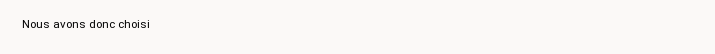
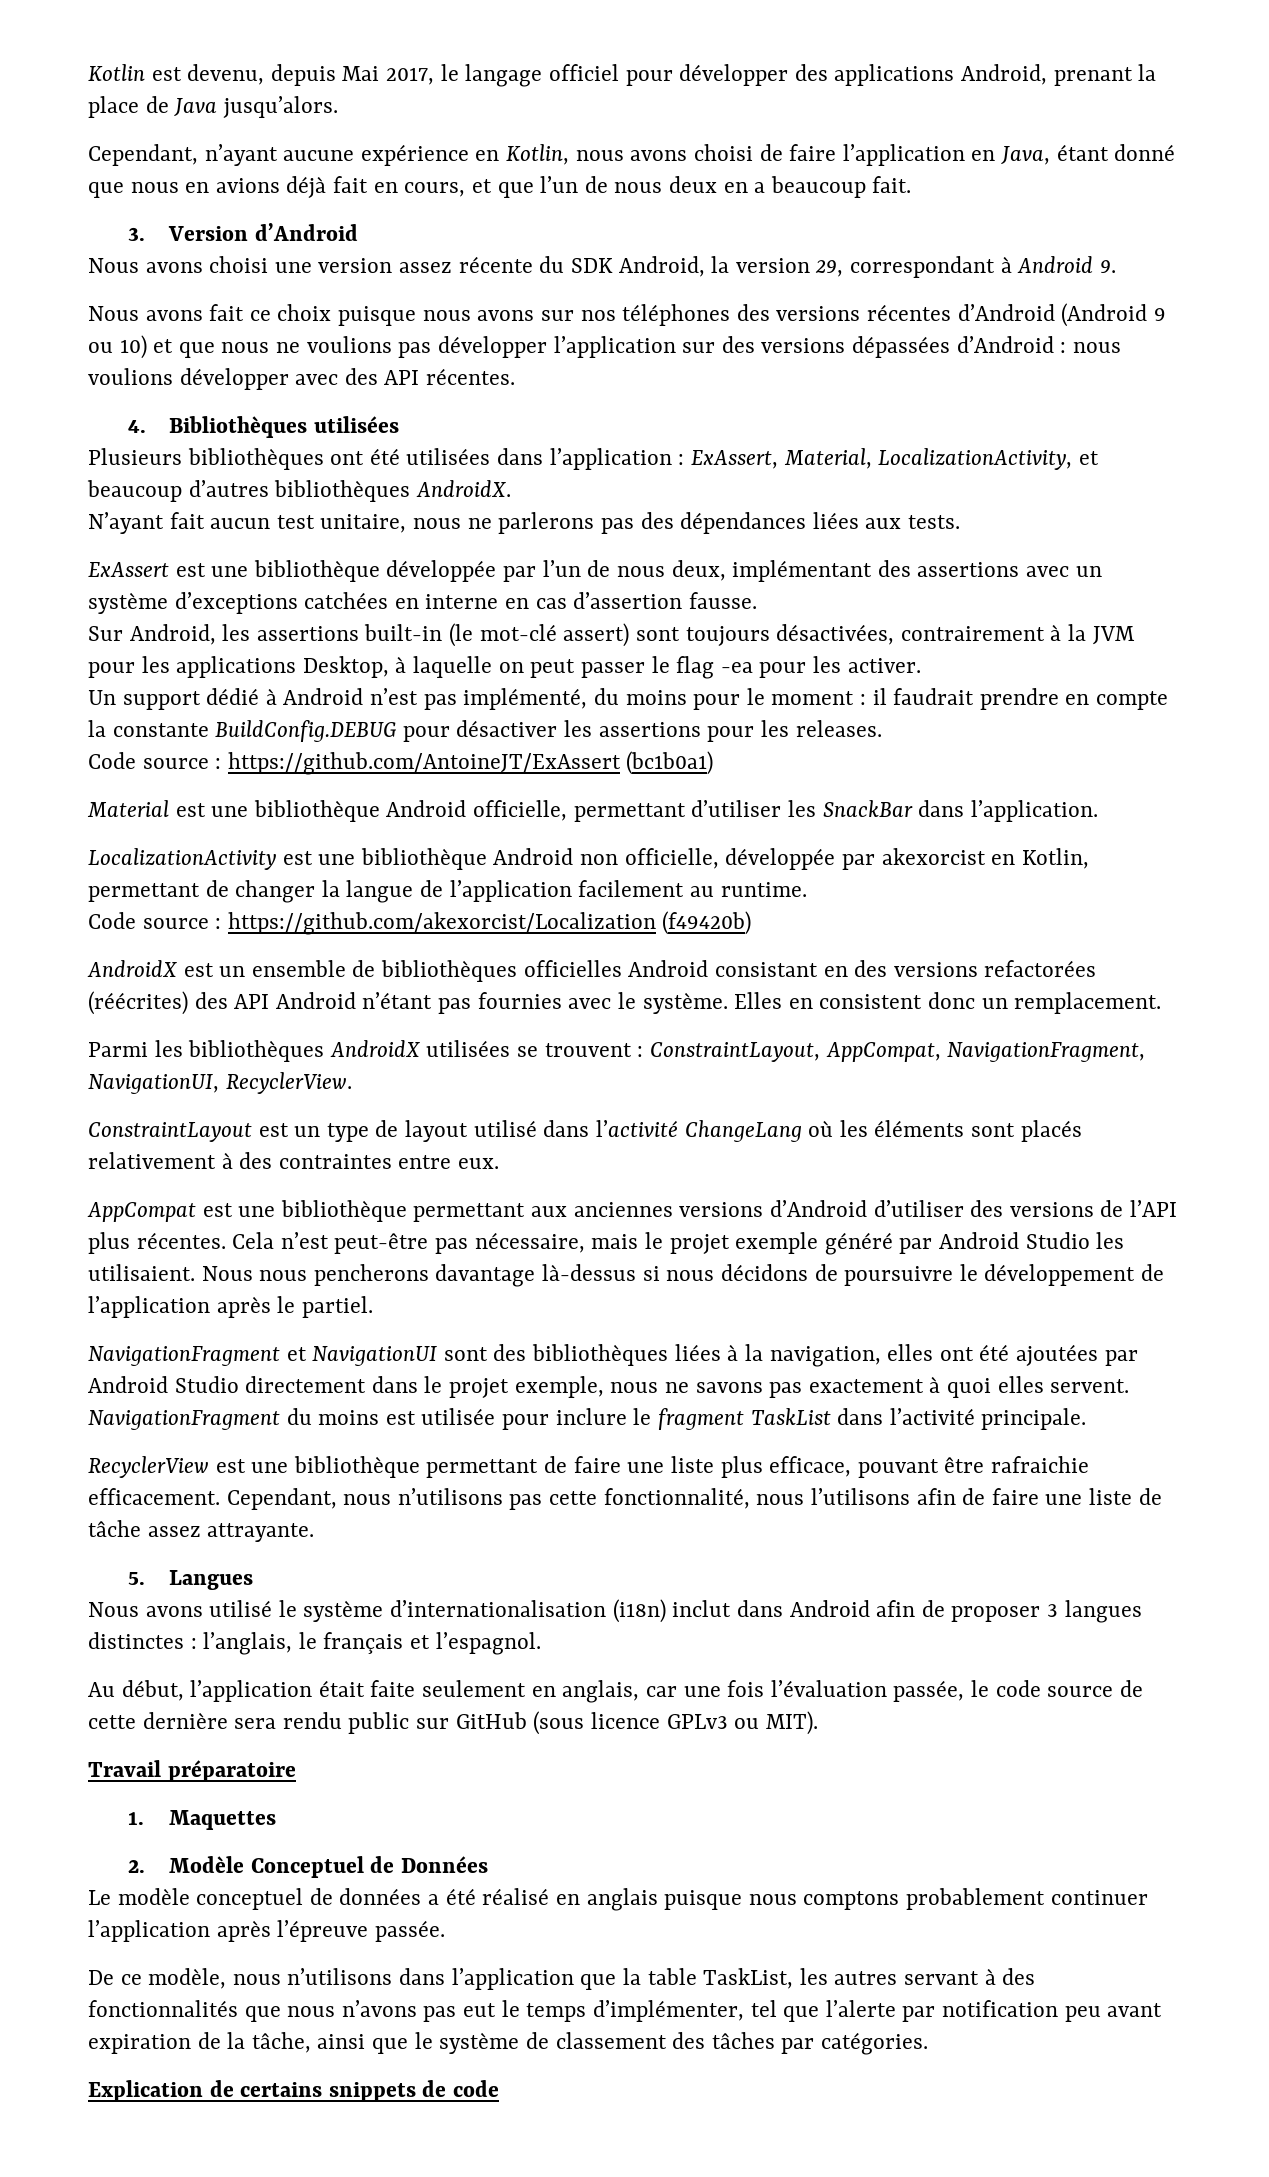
- Nous avons donc choisi
+ Kotlin est devenu, depuis Mai 2017, le langage officiel pour développer des applications Android, prenant la place de Java jusqu’alors.
+ Cependant, n’ayant aucune expérience en Kotlin, nous avons choisi de faire l’application en Java, étant donné que nous en avions déjà fait en cours, et que l’un de nous deux en a beaucoup fait.
+ 3. Version d’Android
+ Nous avons choisi une version assez récente du SDK Android, la version 29, correspondant à Android 9.
+ Nous avons fait ce choix puisque nous avons sur nos téléphones des versions récentes d’Android (Android 9 ou 10) et que nous ne voulions pas développer l’application sur des versions dépassées d’Android : nous voulions développer avec des API récentes.
+ 4. Bibliothèques utilisées
+ Plusieurs bibliothèques ont été utilisées dans l’application : ExAssert, Material, LocalizationActivity, et beaucoup d’autres bibliothèques AndroidX.
+ N’ayant fait aucun test unitaire, nous ne parlerons pas des dépendances liées aux tests.
+ ExAssert est une bibliothèque développée par l’un de nous deux, implémentant des assertions avec un système d’exceptions catchées en interne en cas d’assertion fausse.
+ Sur Android, les assertions built-in (le mot-clé assert) sont toujours désactivées, contrairement à la JVM pour les applications Desktop, à laquelle on peut passer le flag -ea pour les activer.
+ Un support dédié à Android n’est pas implémenté, du moins pour le moment : il faudrait prendre en compte la constante BuildConfig.DEBUG pour désactiver les assertions pour les releases.
+ Code source : https://github.com/AntoineJT/ExAssert (bc1b0a1)
+ Material est une bibliothèque Android officielle, permettant d’utiliser les SnackBar dans l’application.
+ LocalizationActivity est une bibliothèque Android non officielle, développée par akexorcist en Kotlin, permettant de changer la langue de l’application facilement au runtime.
+ Code source : https://github.com/akexorcist/Localization (f49420b)
+ AndroidX est un ensemble de bibliothèques officielles Android consistant en des versions refactorées (réécrites) des API Android n’étant pas fournies avec le système. Elles en consistent donc un remplacement.
+ Parmi les bibliothèques AndroidX utilisées se trouvent : ConstraintLayout, AppCompat, NavigationFragment, NavigationUI, RecyclerView.
+ ConstraintLayout est un type de layout utilisé dans l’activité ChangeLang où les éléments sont placés relativement à des contraintes entre eux.
+ AppCompat est une bibliothèque permettant aux anciennes versions d’Android d’utiliser des versions de l’API plus récentes. Cela n’est peut-être pas nécessaire, mais le projet exemple généré par Android Studio les utilisaient. Nous nous pencherons davantage là-dessus si nous décidons de poursuivre le développement de l’application après le partiel.
+ NavigationFragment et NavigationUI sont des bibliothèques liées à la navigation, elles ont été ajoutées par Android Studio directement dans le projet exemple, nous ne savons pas exactement à quoi elles servent. NavigationFragment du moins est utilisée pour inclure le fragment TaskList dans l’activité principale.
+ RecyclerView est une bibliothèque permettant de faire une liste plus efficace, pouvant être rafraichie efficacement. Cependant, nous n’utilisons pas cette fonctionnalité, nous l’utilisons afin de faire une liste de tâche assez attrayante.
+ 5. Langues
+ Nous avons utilisé le système d’internationalisation (i18n) inclut dans Android afin de proposer 3 langues distinctes : l’anglais, le français et l’espagnol.
+ Au début, l’application était faite seulement en anglais, car une fois l’évaluation passée, le code source de cette dernière sera rendu public sur GitHub (sous licence GPLv3 ou MIT).
+ Travail préparatoire
+ 1. Maquettes
+ 2. Modèle Conceptuel de Données
+ Le modèle conceptuel de données a été réalisé en anglais puisque nous comptons probablement continuer l’application après l’épreuve passée.
+ De ce modèle, nous n’utilisons dans l’application que la table TaskList, les autres servant à des fonctionnalités que nous n’avons pas eut le temps d’implémenter, tel que l’alerte par notification peu avant expiration de la tâche, ainsi que le système de classement des tâches par catégories.
+ Explication de certains snippets de code

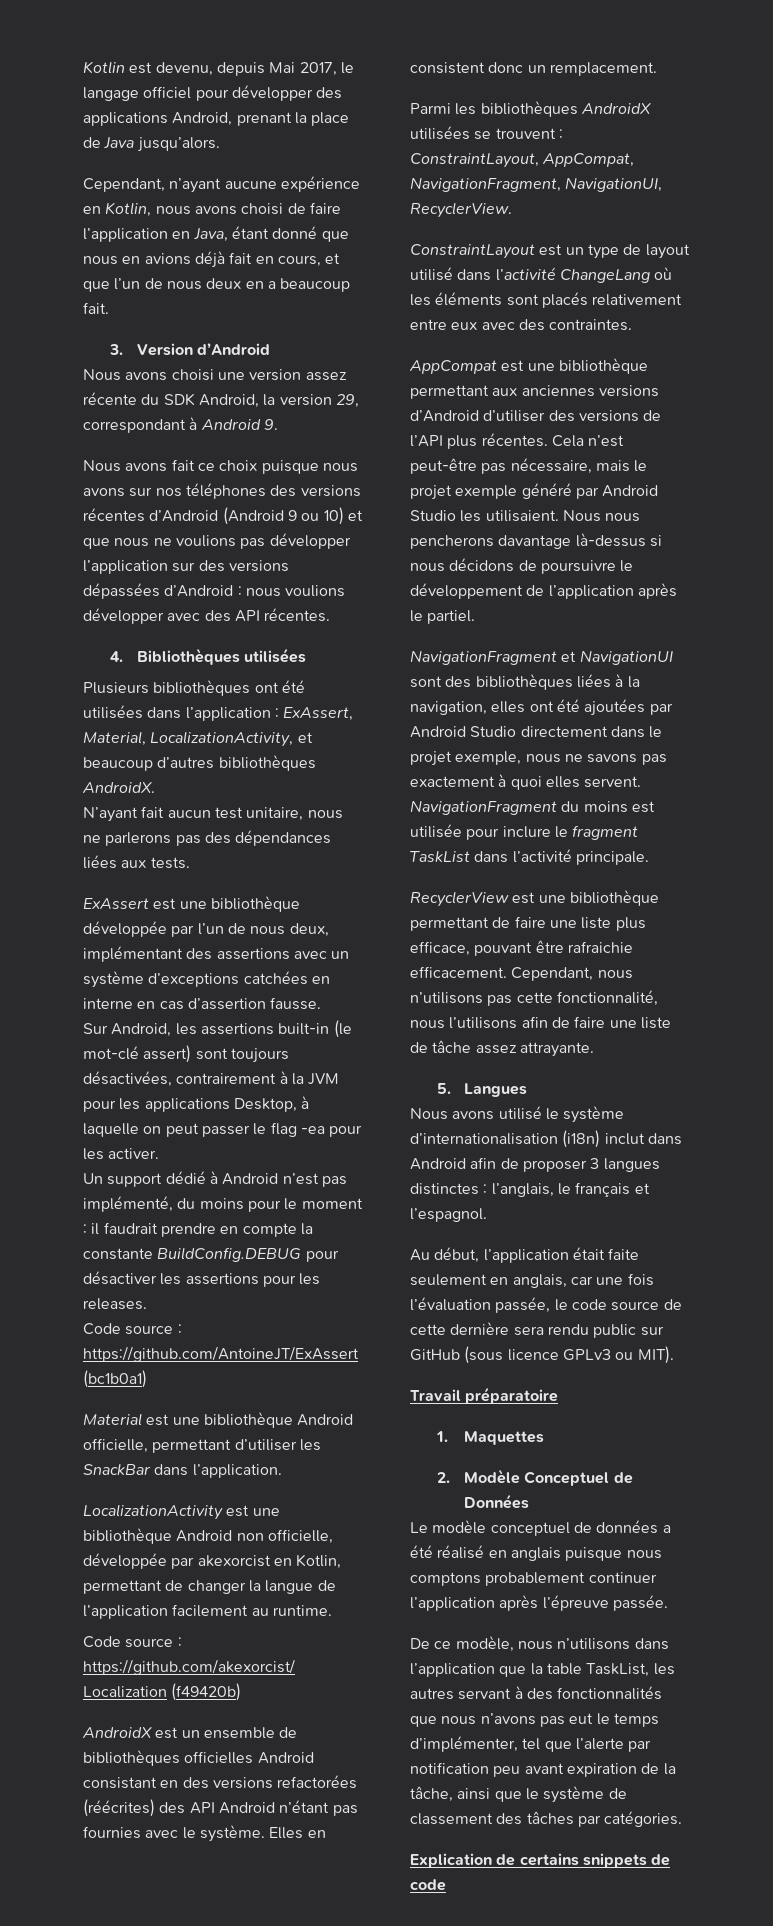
- ConstraintLayout est un type de layout utilisé dans l’activité ChangeLang où les éléments sont placés relativement à des contraintes entre eux.
+ ConstraintLayout est un type de layout utilisé dans l’activité ChangeLang où les éléments sont placés relativement entre eux avec des contraintes.

